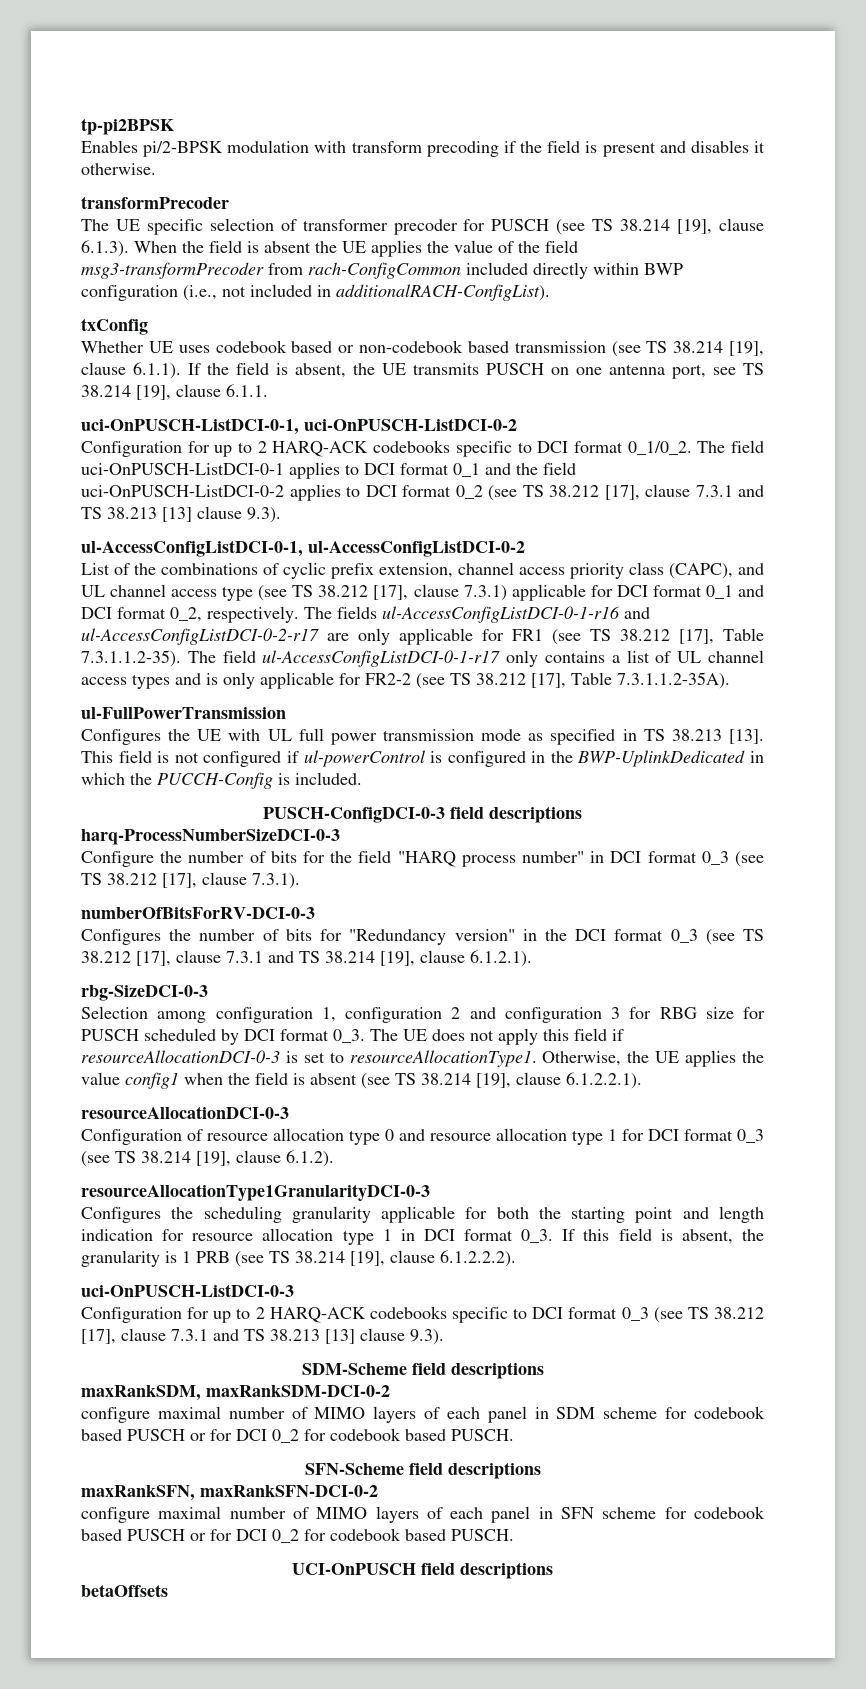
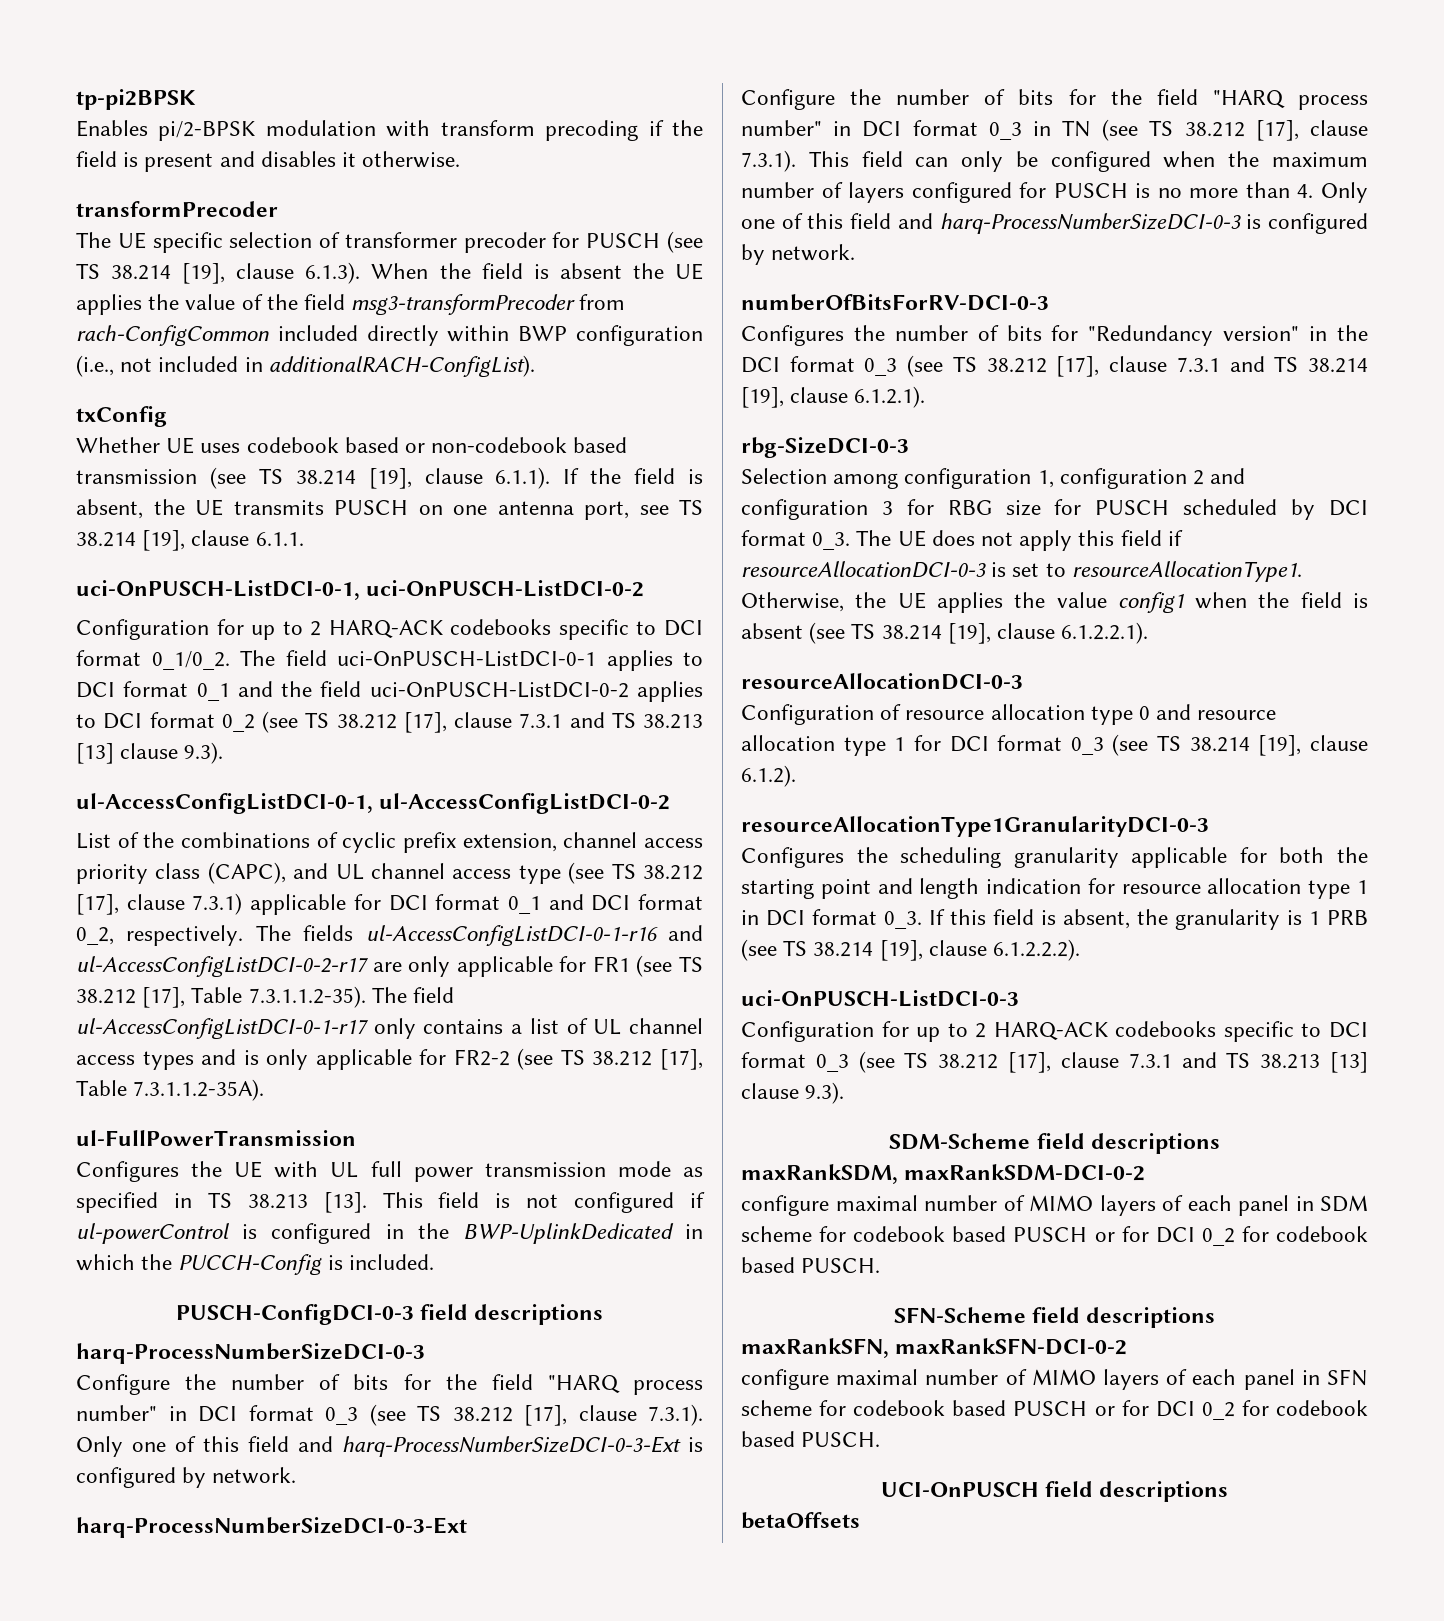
- Configure the number of bits for the field "HARQ process number" in DCI format 0_3 (see TS 38.212 [17], clause 7.3.1).
+ Configure the number of bits for the field "HARQ process number" in DCI format 0_3 (see TS 38.212 [17], clause 7.3.1). Only one of this field and harq-ProcessNumberSizeDCI-0-3-Ext is configured by network.
+ harq-ProcessNumberSizeDCI-0-3-Ext
+ Configure the number of bits for the field "HARQ process number" in DCI format 0_3 in TN (see TS 38.212 [17], clause 7.3.1). This field can only be configured when the maximum number of layers configured for PUSCH is no more than 4. Only one of this field and harq-ProcessNumberSizeDCI-0-3 is configured by network.

